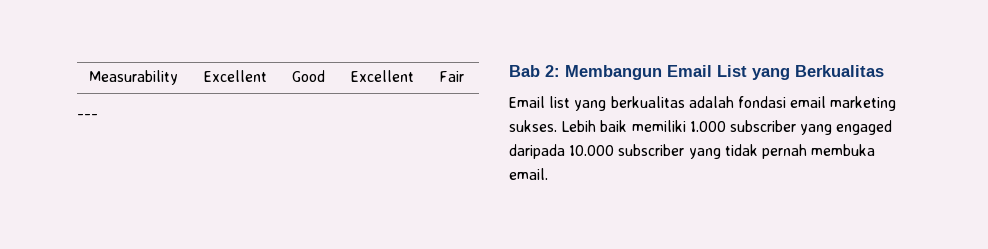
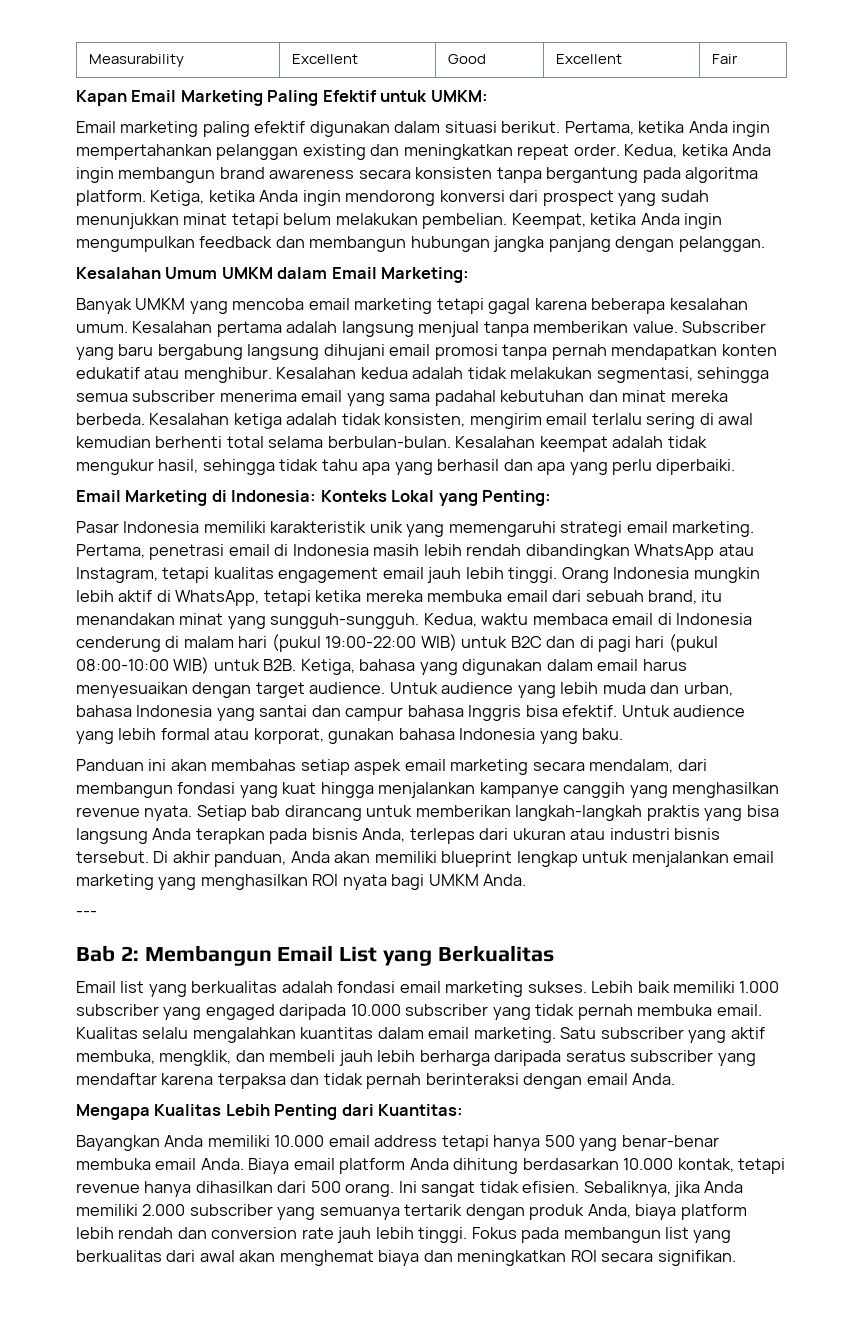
+ Kapan Email Marketing Paling Efektif untuk UMKM:
+ Email marketing paling efektif digunakan dalam situasi berikut. Pertama, ketika Anda ingin mempertahankan pelanggan existing dan meningkatkan repeat order. Kedua, ketika Anda ingin membangun brand awareness secara konsisten tanpa bergantung pada algoritma platform. Ketiga, ketika Anda ingin mendorong konversi dari prospect yang sudah menunjukkan minat tetapi belum melakukan pembelian. Keempat, ketika Anda ingin mengumpulkan feedback dan membangun hubungan jangka panjang dengan pelanggan.
+ Kesalahan Umum UMKM dalam Email Marketing:
+ Banyak UMKM yang mencoba email marketing tetapi gagal karena beberapa kesalahan umum. Kesalahan pertama adalah langsung menjual tanpa memberikan value. Subscriber yang baru bergabung langsung dihujani email promosi tanpa pernah mendapatkan konten edukatif atau menghibur. Kesalahan kedua adalah tidak melakukan segmentasi, sehingga semua subscriber menerima email yang sama padahal kebutuhan dan minat mereka berbeda. Kesalahan ketiga adalah tidak konsisten, mengirim email terlalu sering di awal kemudian berhenti total selama berbulan-bulan. Kesalahan keempat adalah tidak mengukur hasil, sehingga tidak tahu apa yang berhasil dan apa yang perlu diperbaiki.
+ Email Marketing di Indonesia: Konteks Lokal yang Penting:
+ Pasar Indonesia memiliki karakteristik unik yang memengaruhi strategi email marketing. Pertama, penetrasi email di Indonesia masih lebih rendah dibandingkan WhatsApp atau Instagram, tetapi kualitas engagement email jauh lebih tinggi. Orang Indonesia mungkin lebih aktif di WhatsApp, tetapi ketika mereka membuka email dari sebuah brand, itu menandakan minat yang sungguh-sungguh. Kedua, waktu membaca email di Indonesia cenderung di malam hari (pukul 19:00-22:00 WIB) untuk B2C dan di pagi hari (pukul 08:00-10:00 WIB) untuk B2B. Ketiga, bahasa yang digunakan dalam email harus menyesuaikan dengan target audience. Untuk audience yang lebih muda dan urban, bahasa Indonesia yang santai dan campur bahasa Inggris bisa efektif. Untuk audience yang lebih formal atau korporat, gunakan bahasa Indonesia yang baku.
+ Panduan ini akan membahas setiap aspek email marketing secara mendalam, dari membangun fondasi yang kuat hingga menjalankan kampanye canggih yang menghasilkan revenue nyata. Setiap bab dirancang untuk memberikan langkah-langkah praktis yang bisa langsung Anda terapkan pada bisnis Anda, terlepas dari ukuran atau industri bisnis tersebut. Di akhir panduan, Anda akan memiliki blueprint lengkap untuk menjalankan email marketing yang menghasilkan ROI nyata bagi UMKM Anda.
+ Kualitas selalu mengalahkan kuantitas dalam email marketing. Satu subscriber yang aktif membuka, mengklik, dan membeli jauh lebih berharga daripada seratus subscriber yang mendaftar karena terpaksa dan tidak pernah berinteraksi dengan email Anda.
+ Mengapa Kualitas Lebih Penting dari Kuantitas:
+ Bayangkan Anda memiliki 10.000 email address tetapi hanya 500 yang benar-benar membuka email Anda. Biaya email platform Anda dihitung berdasarkan 10.000 kontak, tetapi revenue hanya dihasilkan dari 500 orang. Ini sangat tidak efisien. Sebaliknya, jika Anda memiliki 2.000 subscriber yang semuanya tertarik dengan produk Anda, biaya platform lebih rendah dan conversion rate jauh lebih tinggi. Fokus pada membangun list yang berkualitas dari awal akan menghemat biaya dan meningkatkan ROI secara signifikan.

